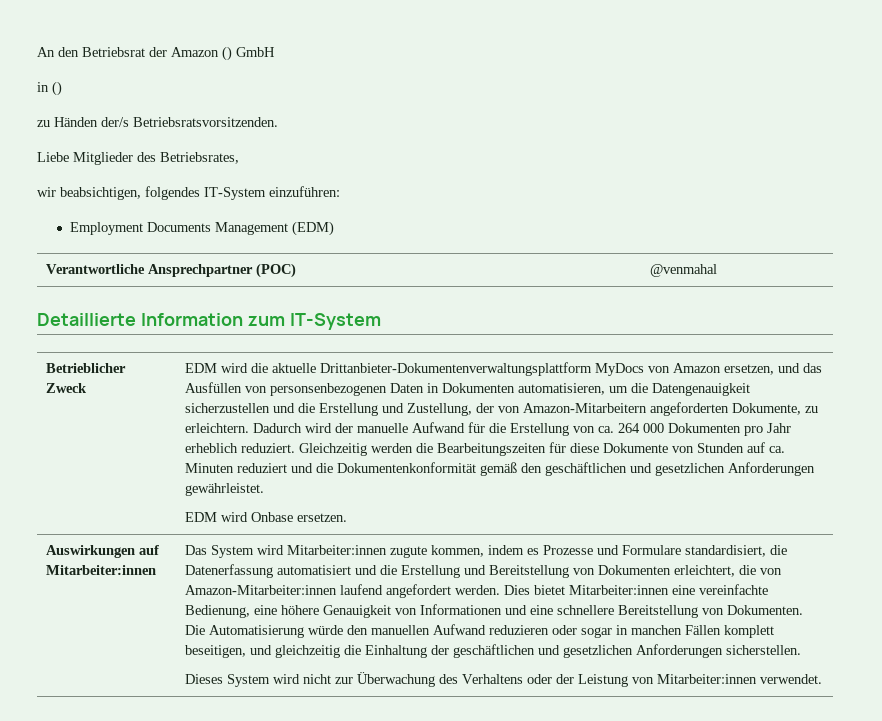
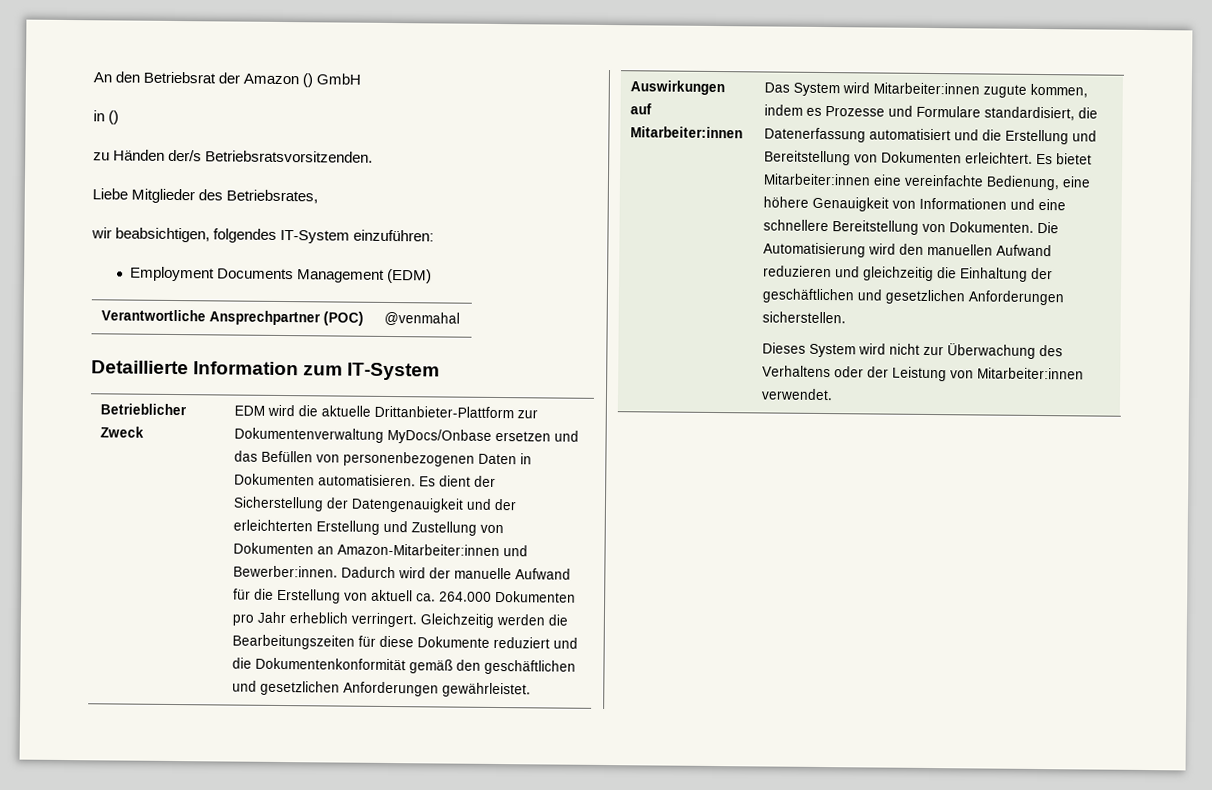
- EDM wird die aktuelle Drittanbieter-Dokumentenverwaltungsplattform MyDocs von Amazon ersetzen, und das Ausfüllen von personsenbezogenen Daten in Dokumenten automatisieren, um die Datengenauigkeit sicherzustellen und die Erstellung und Zustellung, der von Amazon-Mitarbeitern angeforderten Dokumente, zu erleichtern.
+ EDM wird die aktuelle Drittanbieter-Plattform zur Dokumentenverwaltung MyDocs/Onbase ersetzen und das Befüllen von personenbezogenen Daten in Dokumenten automatisieren. Es dient der Sicherstellung der Datengenauigkeit und der erleichterten Erstellung und Zustellung von Dokumenten an Amazon-Mitarbeiter:innen und Bewerber:innen.
- Dadurch wird der manuelle Aufwand für die Erstellung von ca. 264 000 Dokumenten pro Jahr erheblich reduziert.
+ Dadurch wird der manuelle Aufwand für die Erstellung von aktuell ca. 264.000 Dokumenten pro Jahr erheblich verringert.
- Gleichzeitig werden die Bearbeitungszeiten für diese Dokumente von Stunden auf ca. Minuten reduziert und die Dokumentenkonformität gemäß den geschäftlichen und gesetzlichen Anforderungen gewährleistet.
+ Gleichzeitig werden die Bearbeitungszeiten für diese Dokumente reduziert und die Dokumentenkonformität gemäß den geschäftlichen und gesetzlichen Anforderungen gewährleistet.
- EDM wird Onbase ersetzen.
- Das System wird Mitarbeiter:innen zugute kommen, indem es Prozesse und Formulare standardisiert, die Datenerfassung automatisiert und die Erstellung und Bereitstellung von Dokumenten erleichtert, die von Amazon-Mitarbeiter:innen laufend angefordert werden. Dies bietet Mitarbeiter:innen eine vereinfachte Bedienung, eine höhere Genauigkeit von Informationen und eine schnellere Bereitstellung von Dokumenten.
+ Das System wird Mitarbeiter:innen zugute kommen, indem es Prozesse und Formulare standardisiert, die Datenerfassung automatisiert und die Erstellung und Bereitstellung von Dokumenten erleichtert. Es bietet Mitarbeiter:innen eine vereinfachte Bedienung, eine höhere Genauigkeit von Informationen und eine schnellere Bereitstellung von Dokumenten.
- Die Automatisierung würde den manuellen Aufwand reduzieren oder sogar in manchen Fällen komplett beseitigen, und gleichzeitig die Einhaltung der geschäftlichen und gesetzlichen Anforderungen sicherstellen.
+ Die Automatisierung wird den manuellen Aufwand reduzieren und gleichzeitig die Einhaltung der geschäftlichen und gesetzlichen Anforderungen sicherstellen.

